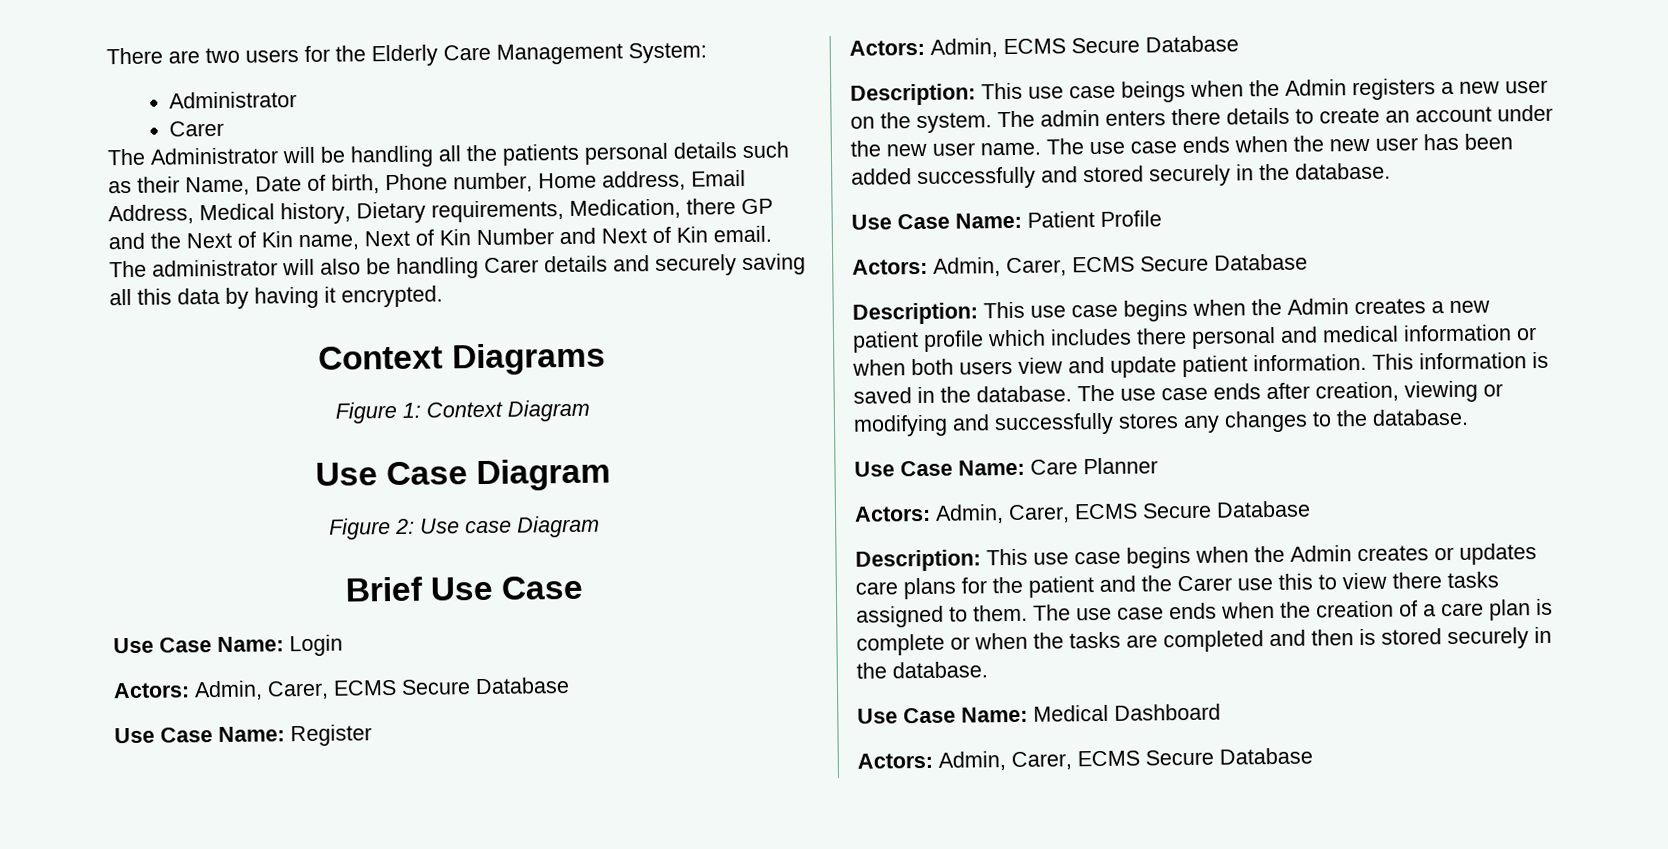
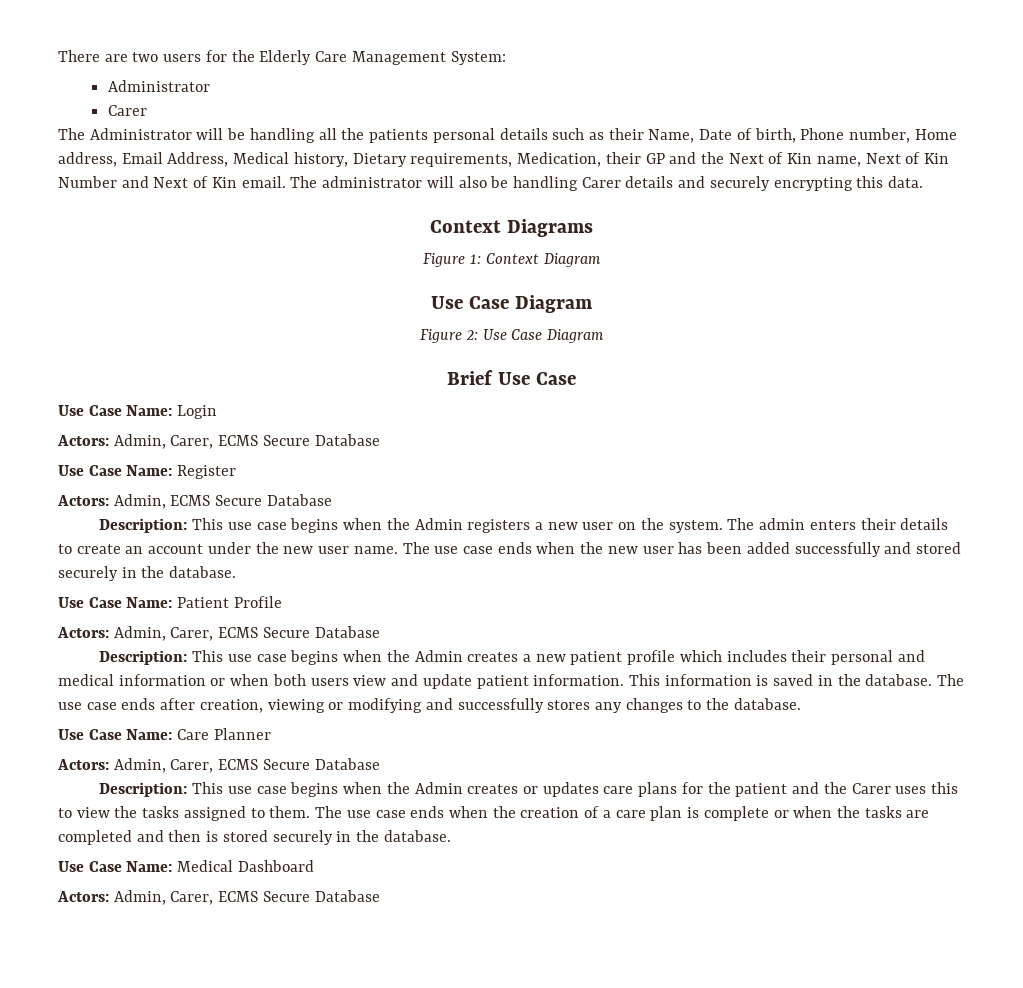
- The Administrator will be handling all the patients personal details such as their Name, Date of birth, Phone number, Home address, Email Address, Medical history, Dietary requirements, Medication, there GP and the Next of Kin name, Next of Kin Number and Next of Kin email.
+ The Administrator will be handling all the patients personal details such as their Name, Date of birth, Phone number, Home address, Email Address, Medical history, Dietary requirements, Medication, their GP and the Next of Kin name, Next of Kin Number and Next of Kin email.
- The administrator will also be handling Carer details and securely saving all this data by having it encrypted.
+ The administrator will also be handling Carer details and securely encrypting this data.
- Figure 2: Use case Diagram
+ Figure 2: Use Case Diagram
- Description: This use case beings when the Admin registers a new user on the system.
+ Description: This use case begins when the Admin registers a new user on the system.
- The admin enters there details to create an account under the new user name.
+ The admin enters their details to create an account under the new user name.
- Description: This use case begins when the Admin creates a new patient profile which includes there personal and medical information or when both users view and update patient information.
+ Description: This use case begins when the Admin creates a new patient profile which includes their personal and medical information or when both users view and update patient information.
- Description: This use case begins when the Admin creates or updates care plans for the patient and the Carer use this to view there tasks assigned to them.
+ Description: This use case begins when the Admin creates or updates care plans for the patient and the Carer uses this to view the tasks assigned to them.

